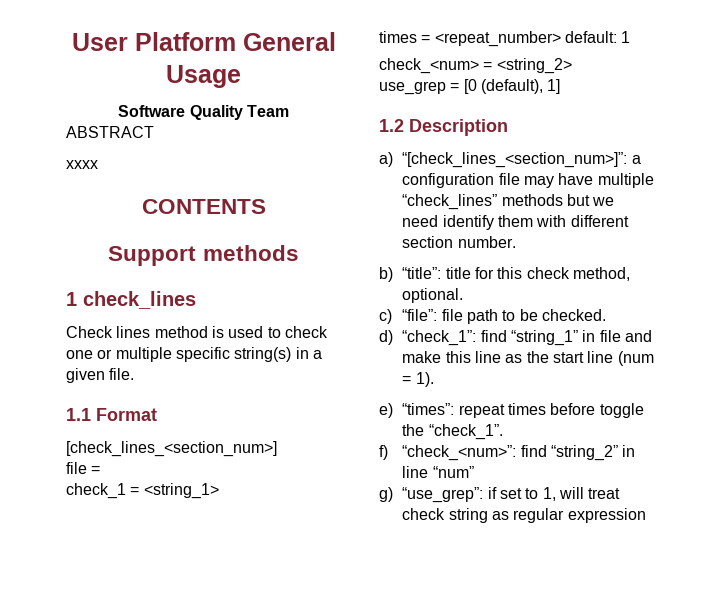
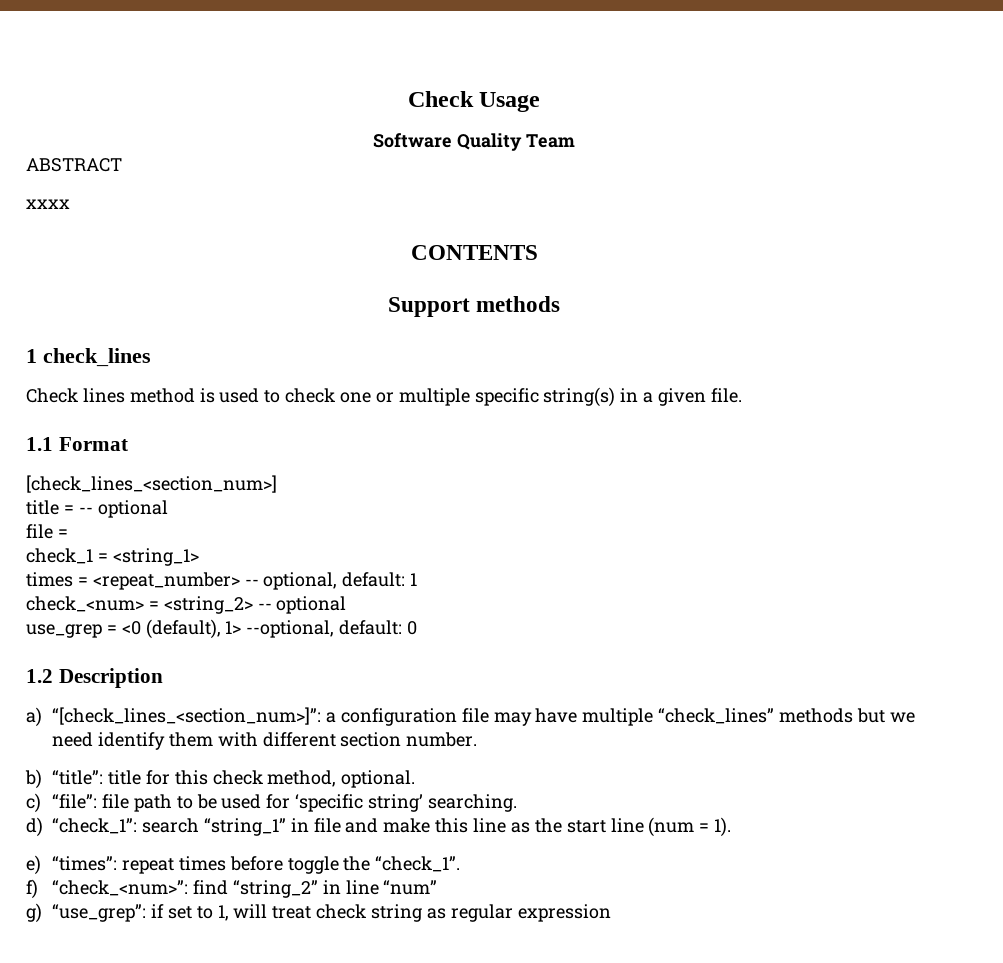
- User Platform General Usage
+ Check Usage
+ title = -- optional
- times = <repeat_number> default: 1
+ times = <repeat_number> -- optional, default: 1
- check_<num> = <string_2>
+ check_<num> = <string_2> -- optional
- use_grep = [0 (default), 1]
+ use_grep = <0 (default), 1> --optional, default: 0
- c) “file”: file path to be checked.
+ c) “file”: file path to be used for ‘specific string’ searching.
- d) “check_1”: find “string_1” in file and make this line as the start line (num = 1).
+ d) “check_1”: search “string_1” in file and make this line as the start line (num = 1).

